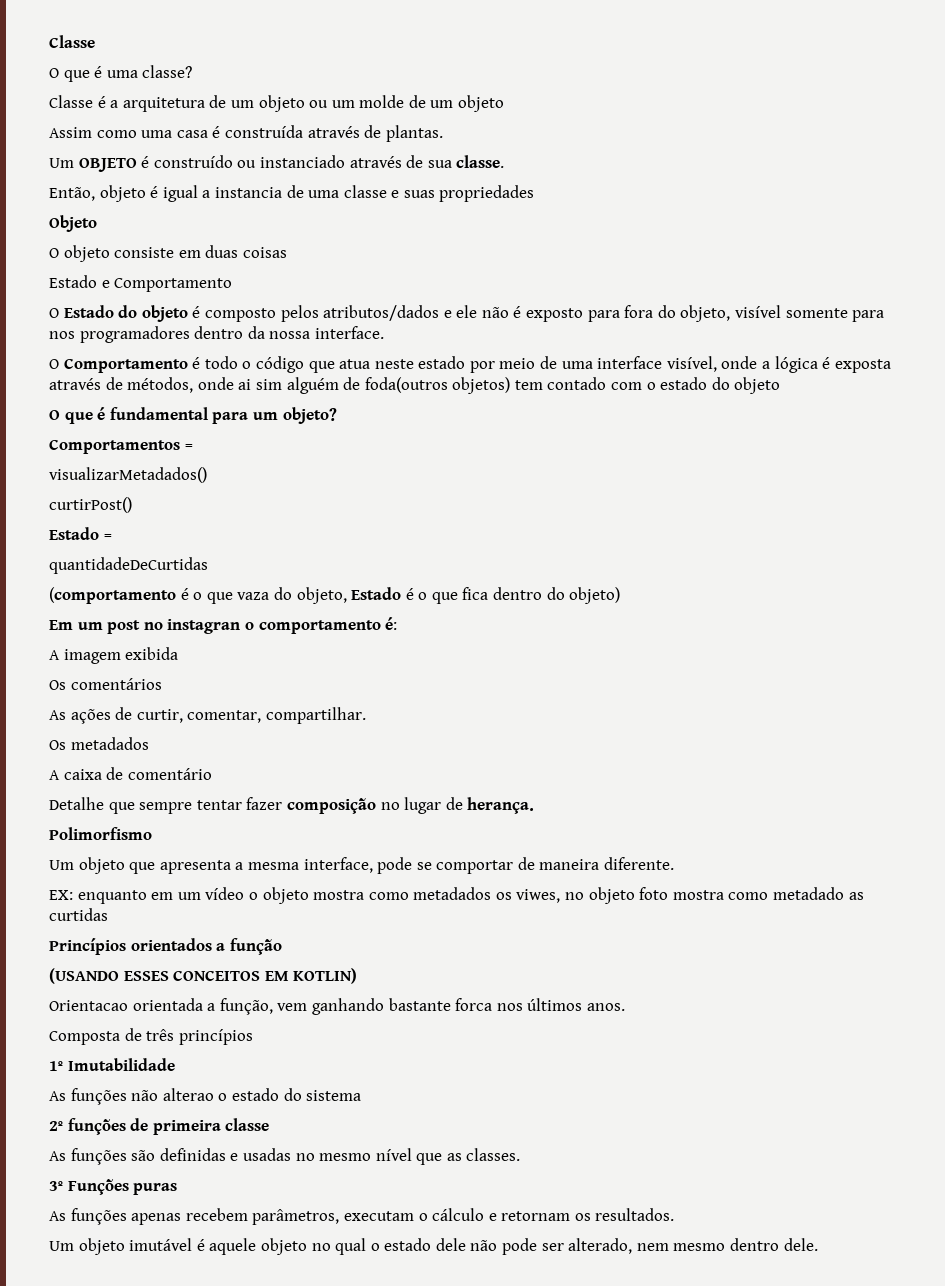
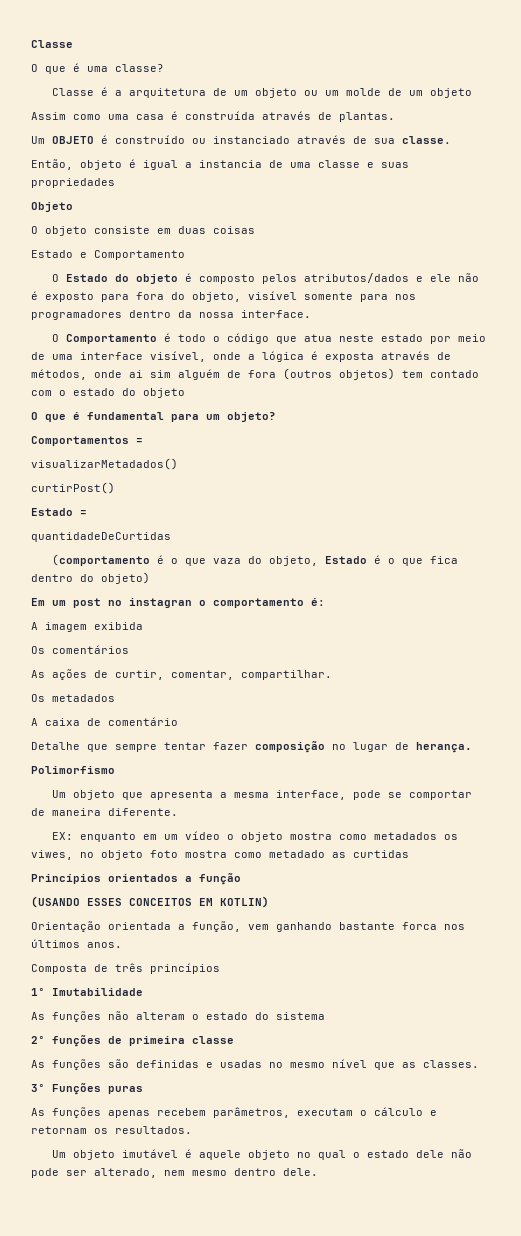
- O Comportamento é todo o código que atua neste estado por meio de uma interface visível, onde a lógica é exposta através de métodos, onde ai sim alguém de foda(outros objetos) tem contado com o estado do objeto
+ O Comportamento é todo o código que atua neste estado por meio de uma interface visível, onde a lógica é exposta através de métodos, onde ai sim alguém de fora (outros objetos) tem contado com o estado do objeto
- Orientacao orientada a função, vem ganhando bastante forca nos últimos anos.
+ Orientação orientada a função, vem ganhando bastante forca nos últimos anos.
- As funções não alterao o estado do sistema
+ As funções não alteram o estado do sistema

